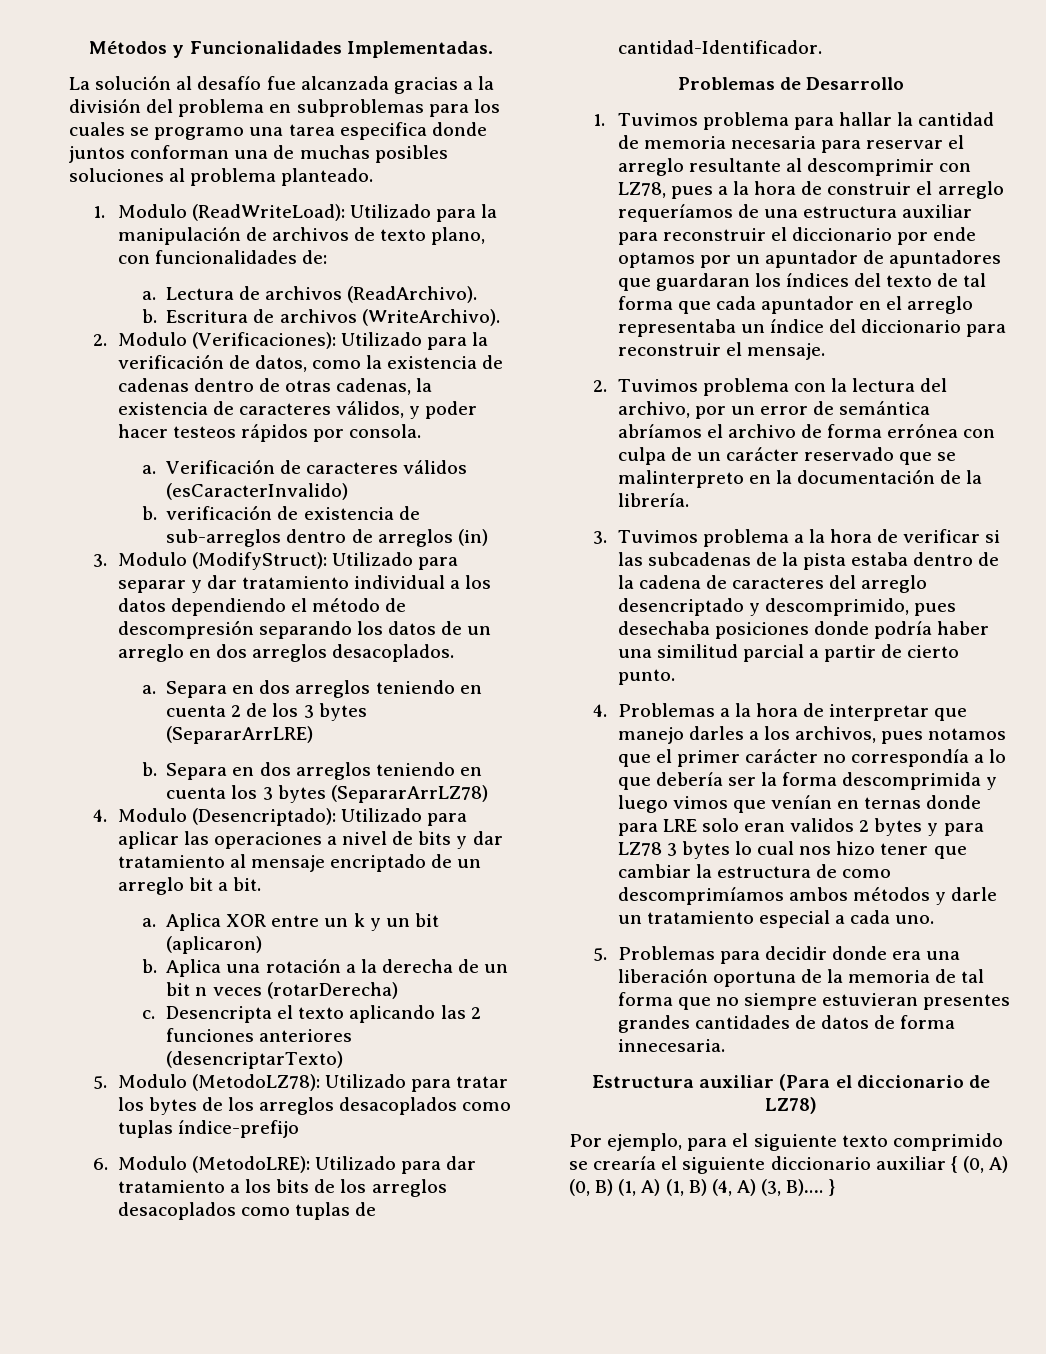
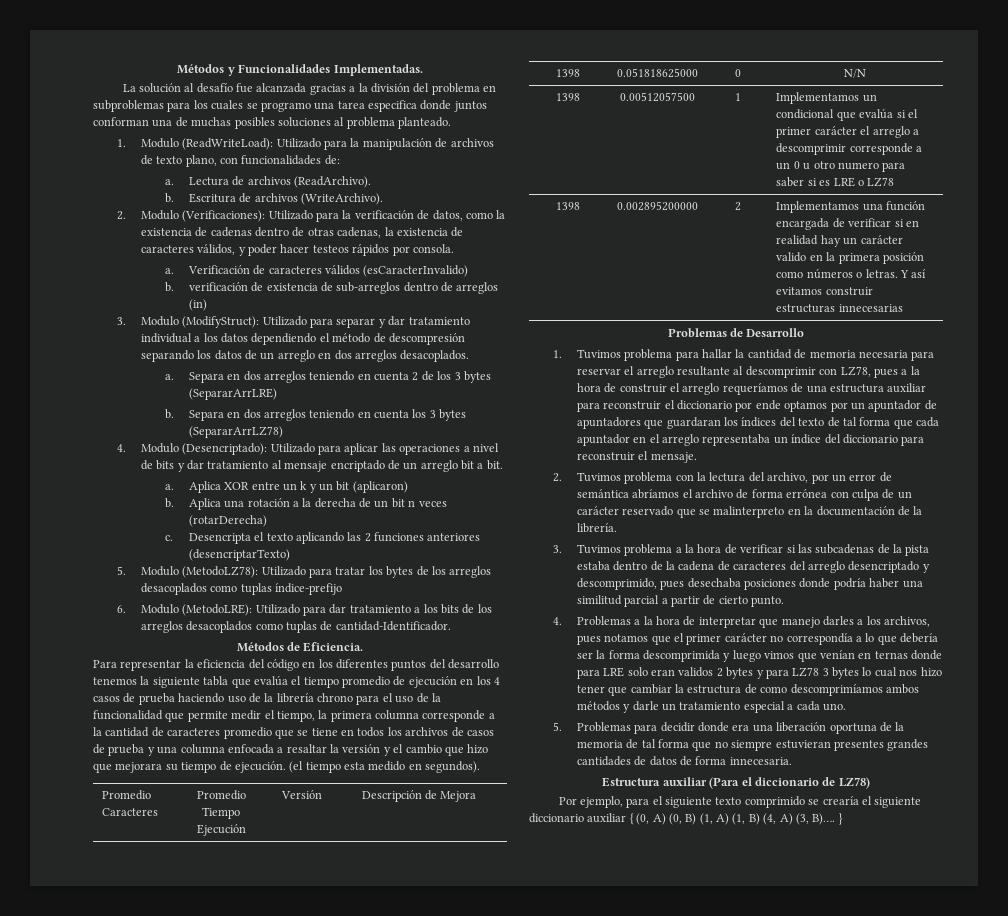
+ Métodos de Eficiencia.
+ Para representar la eficiencia del código en los diferentes puntos del desarrollo tenemos la siguiente tabla que evalúa el tiempo promedio de ejecución en los 4 casos de prueba haciendo uso de la librería chrono para el uso de la funcionalidad que permite medir el tiempo, la primera columna corresponde a la cantidad de caracteres promedio que se tiene en todos los archivos de casos de prueba y una columna enfocada a resaltar la versión y el cambio que hizo que mejorara su tiempo de ejecución. (el tiempo esta medido en segundos).
+ Promedio Caracteres | Promedio Tiempo Ejecución | Versión | Descripción de Mejora
+ 1398 | 0.051818625000 | 0 | N/N
+ 1398 | 0.00512057500 | 1 | Implementamos un condicional que evalúa si el primer carácter el arreglo a descomprimir corresponde a un 0 u otro numero para saber si es LRE o LZ78
+ 1398 | 0.002895200000 | 2 | Implementamos una función encargada de verificar si en realidad hay un carácter valido en la primera posición como números o letras. Y así evitamos construir estructuras innecesarias

